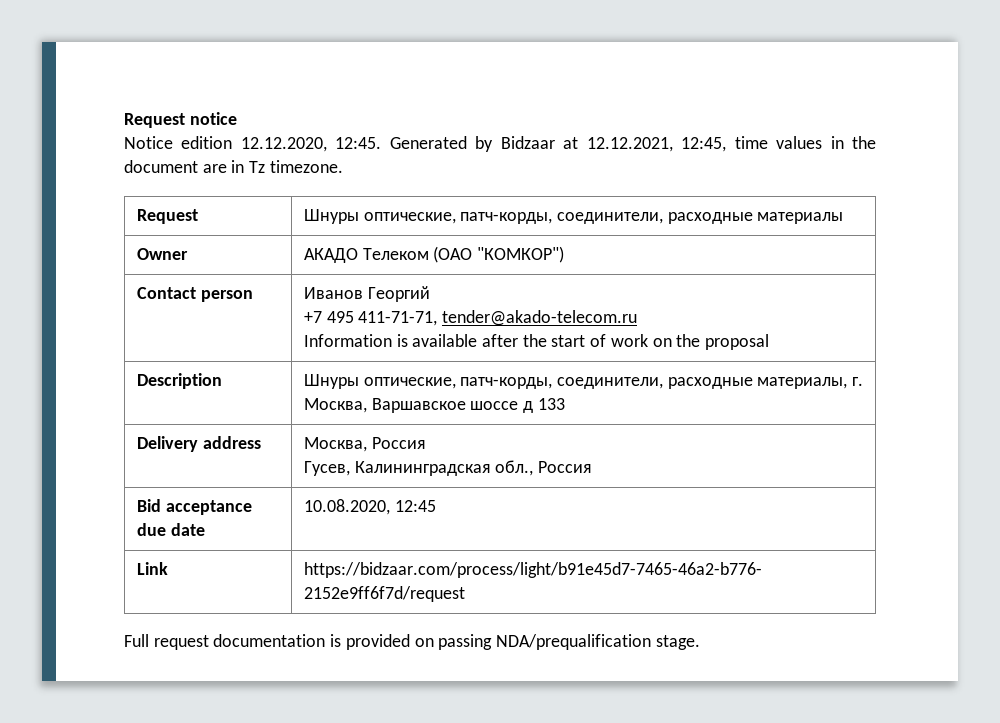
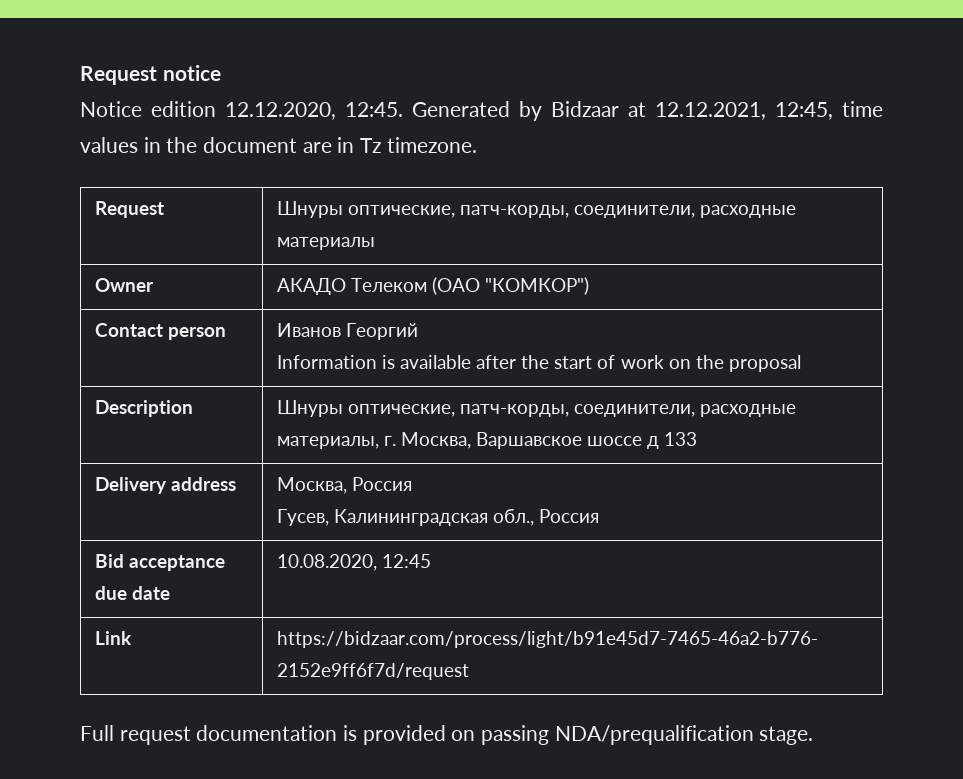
  Contact person | Иванов Георгий
- +7 495 411-71-71, tender@akado-telecom.ru

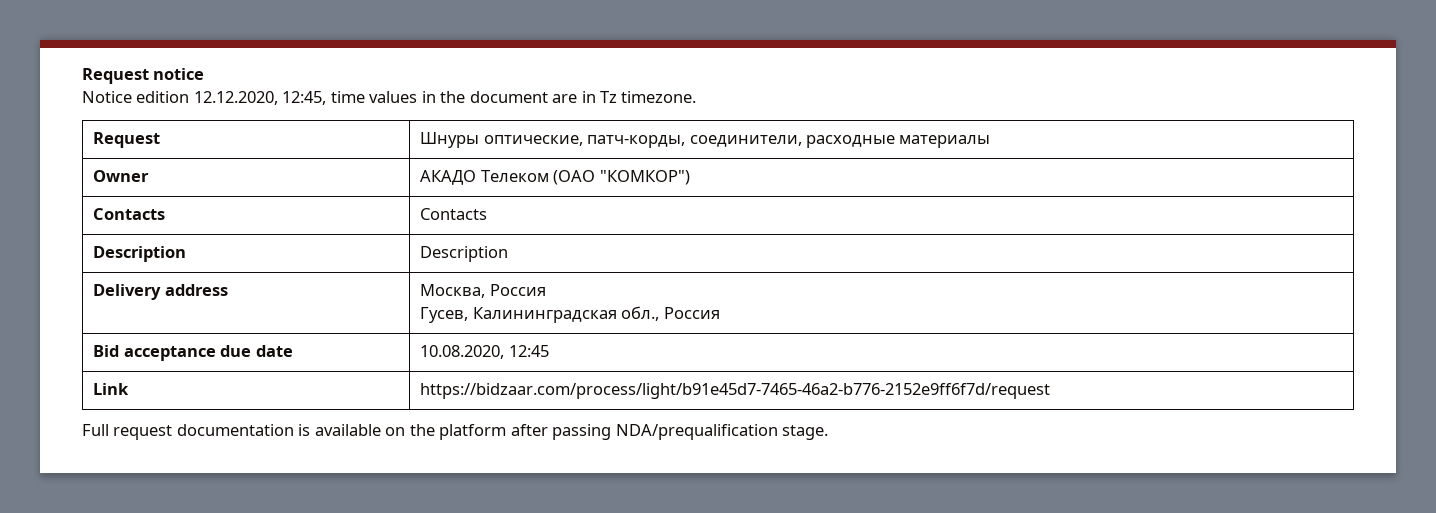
- Notice edition 12.12.2020, 12:45. Generated by Bidzaar at 12.12.2021, 12:45, time values in the document are in Tz timezone.
+ Notice edition 12.12.2020, 12:45, time values in the document are in Tz timezone.
- Contact person | Иванов Георгий
- Information is available after the start of work on the proposal
- Description | Шнуры оптические, патч-корды, соединители, расходные материалы, г. Москва, Варшавское шоссе д 133
+ Contacts | Contacts
+ Description | Description
- Full request documentation is provided on passing NDA/prequalification stage.
+ Full request documentation is available on the platform after passing NDA/prequalification stage.

